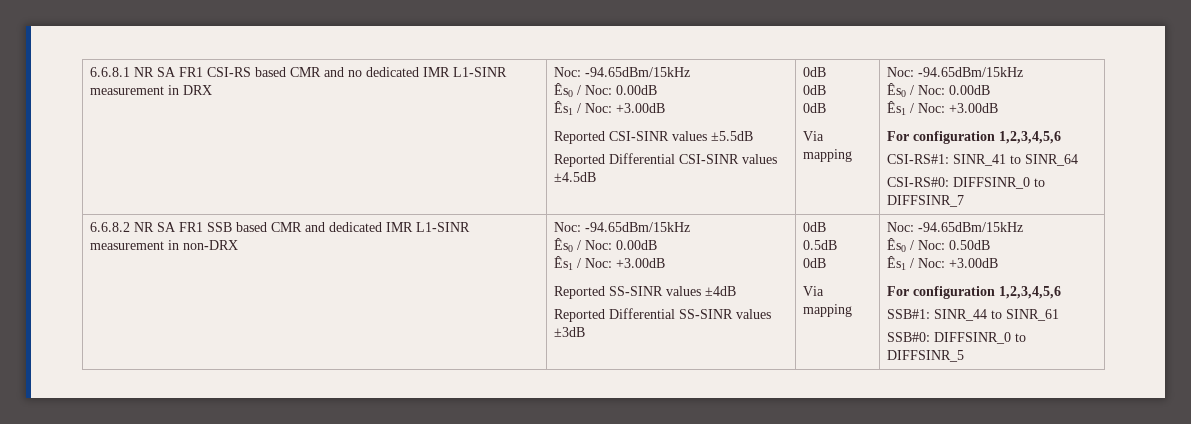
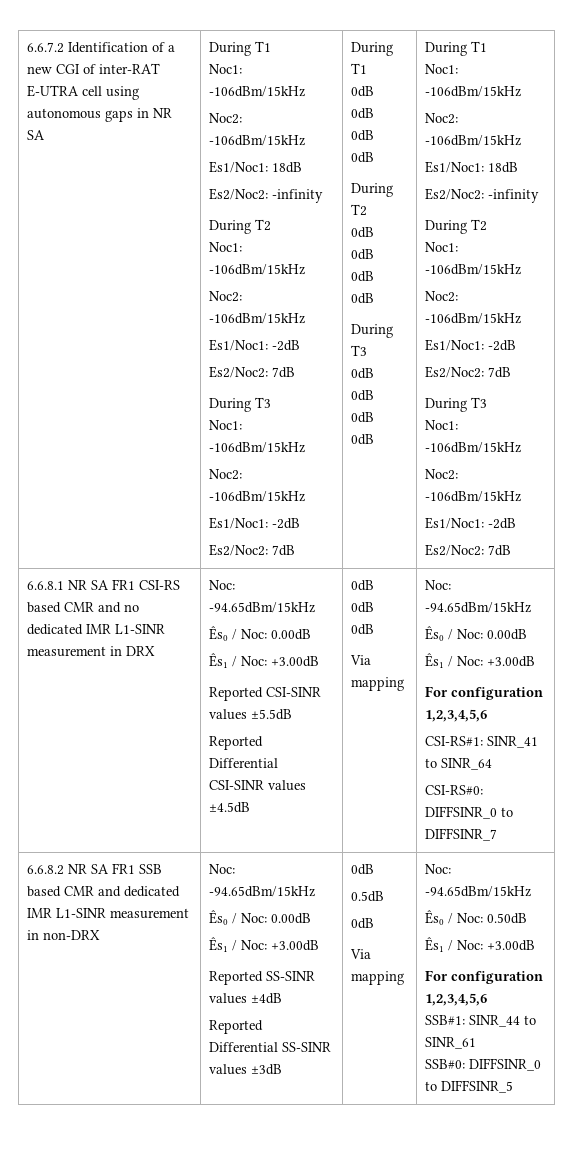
+ 6.6.7.2 Identification of a new CGI of inter-RAT E-UTRA cell using autonomous gaps in NR SA | During T1
+ Noc1: -106dBm/15kHz
+ Noc2: -106dBm/15kHz
+ Es1/Noc1: 18dB
+ Es2/Noc2: -infinity
+ During T2
+ Noc1: -106dBm/15kHz
+ Noc2: -106dBm/15kHz
+ Es1/Noc1: -2dB
+ Es2/Noc2: 7dB
+ During T3
+ Noc1: -106dBm/15kHz
+ Noc2: -106dBm/15kHz
+ Es1/Noc1: -2dB
+ Es2/Noc2: 7dB | During T1
+ 0dB
+ 0dB
+ 0dB
+ 0dB
+ During T2
+ 0dB
+ 0dB
+ 0dB
+ 0dB
+ During T3
+ 0dB
+ 0dB
+ 0dB
+ 0dB | During T1
+ Noc1: -106dBm/15kHz
+ Noc2: -106dBm/15kHz
+ Es1/Noc1: 18dB
+ Es2/Noc2: -infinity
+ During T2
+ Noc1: -106dBm/15kHz
+ Noc2: -106dBm/15kHz
+ Es1/Noc1: -2dB
+ Es2/Noc2: 7dB
+ During T3
+ Noc1: -106dBm/15kHz
+ Noc2: -106dBm/15kHz
+ Es1/Noc1: -2dB
+ Es2/Noc2: 7dB

